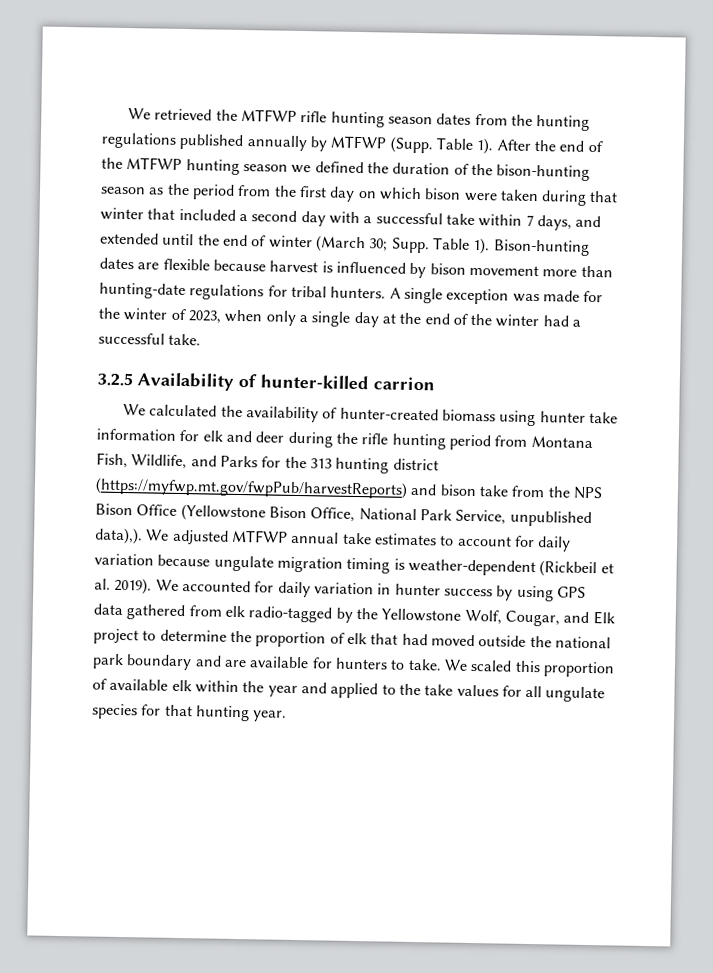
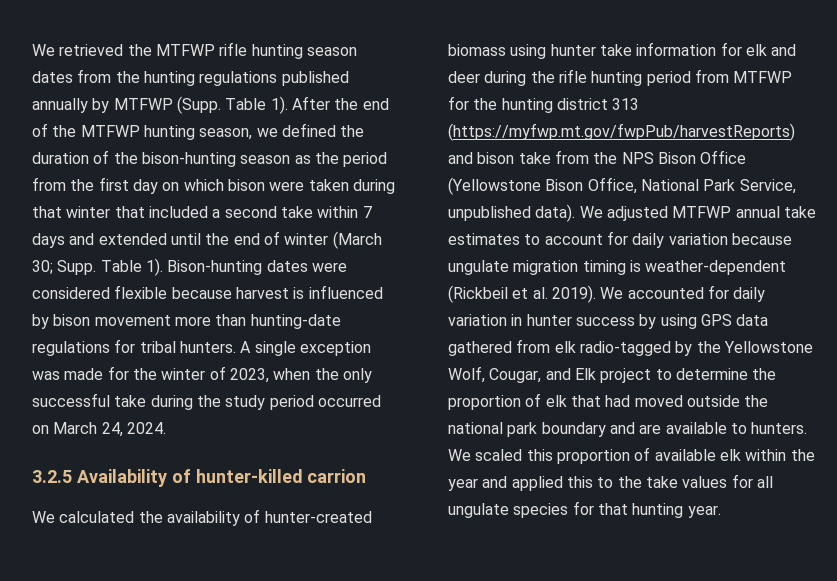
- After the end of the MTFWP hunting season we defined the duration of the bison-hunting season as the period from the first day on which bison were taken during that winter that included a second day with a successful take within 7 days, and extended until the end of winter (March 30; Supp.
+ After the end of the MTFWP hunting season, we defined the duration of the bison-hunting season as the period from the first day on which bison were taken during that winter that included a second take within 7 days and extended until the end of winter (March 30; Supp.
- Bison-hunting dates are flexible because harvest is influenced by bison movement more than hunting-date regulations for tribal hunters.
+ Bison-hunting dates were considered flexible because harvest is influenced by bison movement more than hunting-date regulations for tribal hunters.
- A single exception was made for the winter of 2023, when only a single day at the end of the winter had a successful take.
+ A single exception was made for the winter of 2023, when the only successful take during the study period occurred on March 24, 2024.
- We calculated the availability of hunter-created biomass using hunter take information for elk and deer during the rifle hunting period from Montana Fish, Wildlife, and Parks for the 313 hunting district (https://myfwp.mt.gov/fwpPub/harvestReports) and bison take from the NPS Bison Office (Yellowstone Bison Office, National Park Service, unpublished data),).
+ We calculated the availability of hunter-created biomass using hunter take information for elk and deer during the rifle hunting period from MTFWP for the hunting district 313 (https://myfwp.mt.gov/fwpPub/harvestReports) and bison take from the NPS Bison Office (Yellowstone Bison Office, National Park Service, unpublished data).
- We accounted for daily variation in hunter success by using GPS data gathered from elk radio-tagged by the Yellowstone Wolf, Cougar, and Elk project to determine the proportion of elk that had moved outside the national park boundary and are available for hunters to take.
+ We accounted for daily variation in hunter success by using GPS data gathered from elk radio-tagged by the Yellowstone Wolf, Cougar, and Elk project to determine the proportion of elk that had moved outside the national park boundary and are available to hunters.
- We scaled this proportion of available elk within the year and applied to the take values for all ungulate species for that hunting year.
+ We scaled this proportion of available elk within the year and applied this to the take values for all ungulate species for that hunting year.

